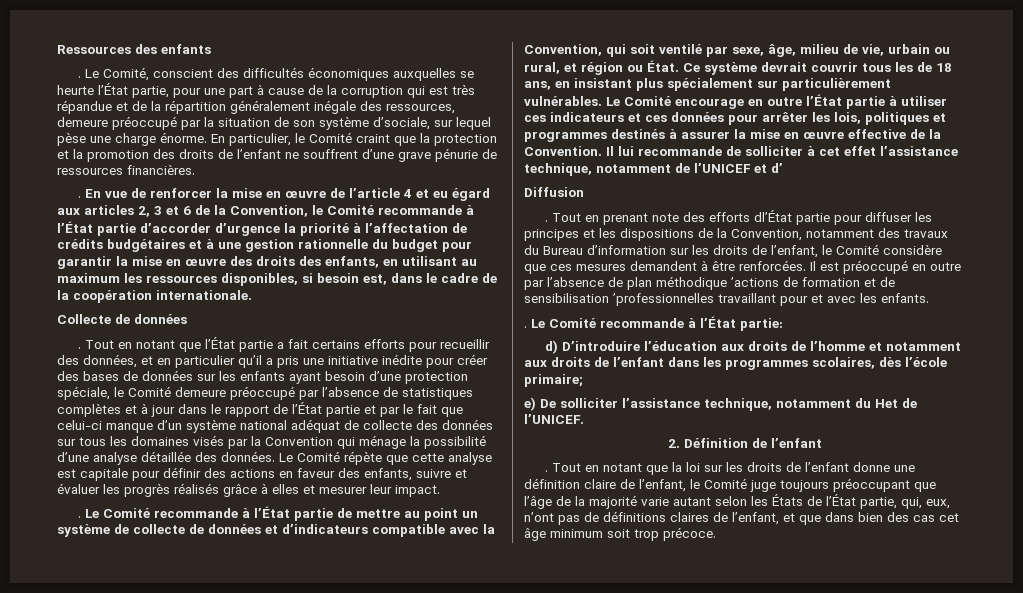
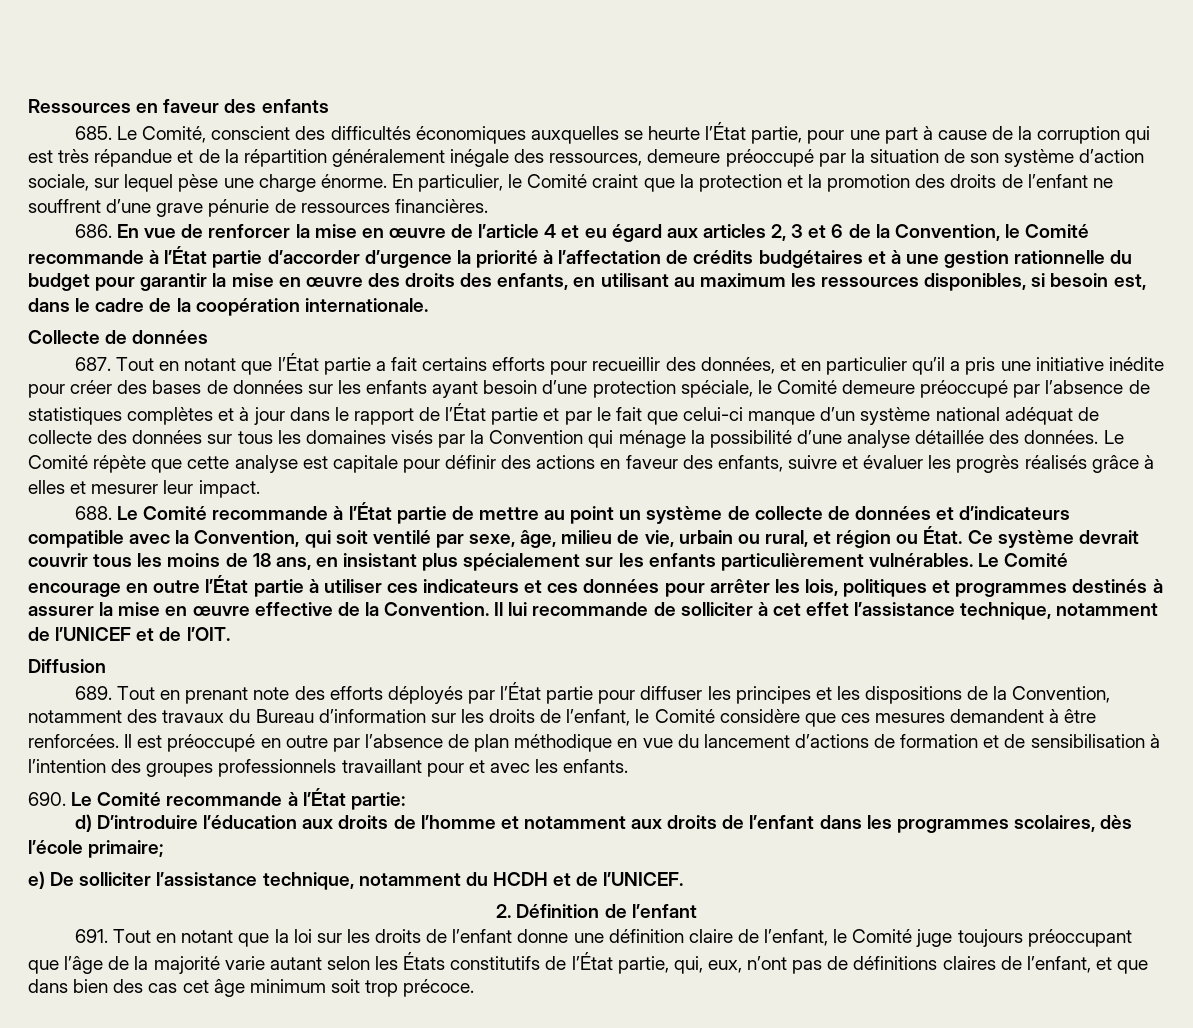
- Ressources des enfants
+ Ressources en faveur des enfants
- . Le Comité, conscient des difficultés économiques auxquelles se heurte l’État partie, pour une part à cause de la corruption qui est très répandue et de la répartition généralement inégale des ressources, demeure préoccupé par la situation de son système d’sociale, sur lequel pèse une charge énorme.
+ 685. Le Comité, conscient des difficultés économiques auxquelles se heurte l’État partie, pour une part à cause de la corruption qui est très répandue et de la répartition généralement inégale des ressources, demeure préoccupé par la situation de son système d’action sociale, sur lequel pèse une charge énorme.
- . En vue de renforcer la mise en œuvre de l’article 4 et eu égard aux articles 2, 3 et 6 de la Convention, le Comité recommande à l’État partie d’accorder d’urgence la priorité à l’affectation de crédits budgétaires et à une gestion rationnelle du budget pour garantir la mise en œuvre des droits des enfants, en utilisant au maximum les ressources disponibles, si besoin est, dans le cadre de la coopération internationale.
+ 686. En vue de renforcer la mise en œuvre de l’article 4 et eu égard aux articles 2, 3 et 6 de la Convention, le Comité recommande à l’État partie d’accorder d’urgence la priorité à l’affectation de crédits budgétaires et à une gestion rationnelle du budget pour garantir la mise en œuvre des droits des enfants, en utilisant au maximum les ressources disponibles, si besoin est, dans le cadre de la coopération internationale.
- . Tout en notant que l’État partie a fait certains efforts pour recueillir des données, et en particulier qu’il a pris une initiative inédite pour créer des bases de données sur les enfants ayant besoin d’une protection spéciale, le Comité demeure préoccupé par l’absence de statistiques complètes et à jour dans le rapport de l’État partie et par le fait que celui-ci manque d’un système national adéquat de collecte des données sur tous les domaines visés par la Convention qui ménage la possibilité d’une analyse détaillée des données.
+ 687. Tout en notant que l’État partie a fait certains efforts pour recueillir des données, et en particulier qu’il a pris une initiative inédite pour créer des bases de données sur les enfants ayant besoin d’une protection spéciale, le Comité demeure préoccupé par l’absence de statistiques complètes et à jour dans le rapport de l’État partie et par le fait que celui-ci manque d’un système national adéquat de collecte des données sur tous les domaines visés par la Convention qui ménage la possibilité d’une analyse détaillée des données.
- . Le Comité recommande à l’État partie de mettre au point un système de collecte de données et d’indicateurs compatible avec la Convention, qui soit ventilé par sexe, âge, milieu de vie, urbain ou rural, et région ou État.
+ 688. Le Comité recommande à l’État partie de mettre au point un système de collecte de données et d’indicateurs compatible avec la Convention, qui soit ventilé par sexe, âge, milieu de vie, urbain ou rural, et région ou État.
- Ce système devrait couvrir tous les de 18 ans, en insistant plus spécialement sur particulièrement vulnérables.
+ Ce système devrait couvrir tous les moins de 18 ans, en insistant plus spécialement sur les enfants particulièrement vulnérables.
- Il lui recommande de solliciter à cet effet l’assistance technique, notamment de l’UNICEF et d’
+ Il lui recommande de solliciter à cet effet l’assistance technique, notamment de l’UNICEF et de l’OIT.
- . Tout en prenant note des efforts dl’État partie pour diffuser les principes et les dispositions de la Convention, notamment des travaux du Bureau d’information sur les droits de l’enfant, le Comité considère que ces mesures demandent à être renforcées.
+ 689. Tout en prenant note des efforts déployés par l’État partie pour diffuser les principes et les dispositions de la Convention, notamment des travaux du Bureau d’information sur les droits de l’enfant, le Comité considère que ces mesures demandent à être renforcées.
- Il est préoccupé en outre par l’absence de plan méthodique ’actions de formation et de sensibilisation ’professionnelles travaillant pour et avec les enfants.
+ Il est préoccupé en outre par l’absence de plan méthodique en vue du lancement d’actions de formation et de sensibilisation à l’intention des groupes professionnels travaillant pour et avec les enfants.
- . Le Comité recommande à l’État partie:
+ 690. Le Comité recommande à l’État partie:
- e) De solliciter l’assistance technique, notamment du Het de l’UNICEF.
+ e) De solliciter l’assistance technique, notamment du HCDH et de l’UNICEF.
- . Tout en notant que la loi sur les droits de l’enfant donne une définition claire de l’enfant, le Comité juge toujours préoccupant que l’âge de la majorité varie autant selon les États de l’État partie, qui, eux, n’ont pas de définitions claires de l’enfant, et que dans bien des cas cet âge minimum soit trop précoce.
+ 691. Tout en notant que la loi sur les droits de l’enfant donne une définition claire de l’enfant, le Comité juge toujours préoccupant que l’âge de la majorité varie autant selon les États constitutifs de l’État partie, qui, eux, n’ont pas de définitions claires de l’enfant, et que dans bien des cas cet âge minimum soit trop précoce.

